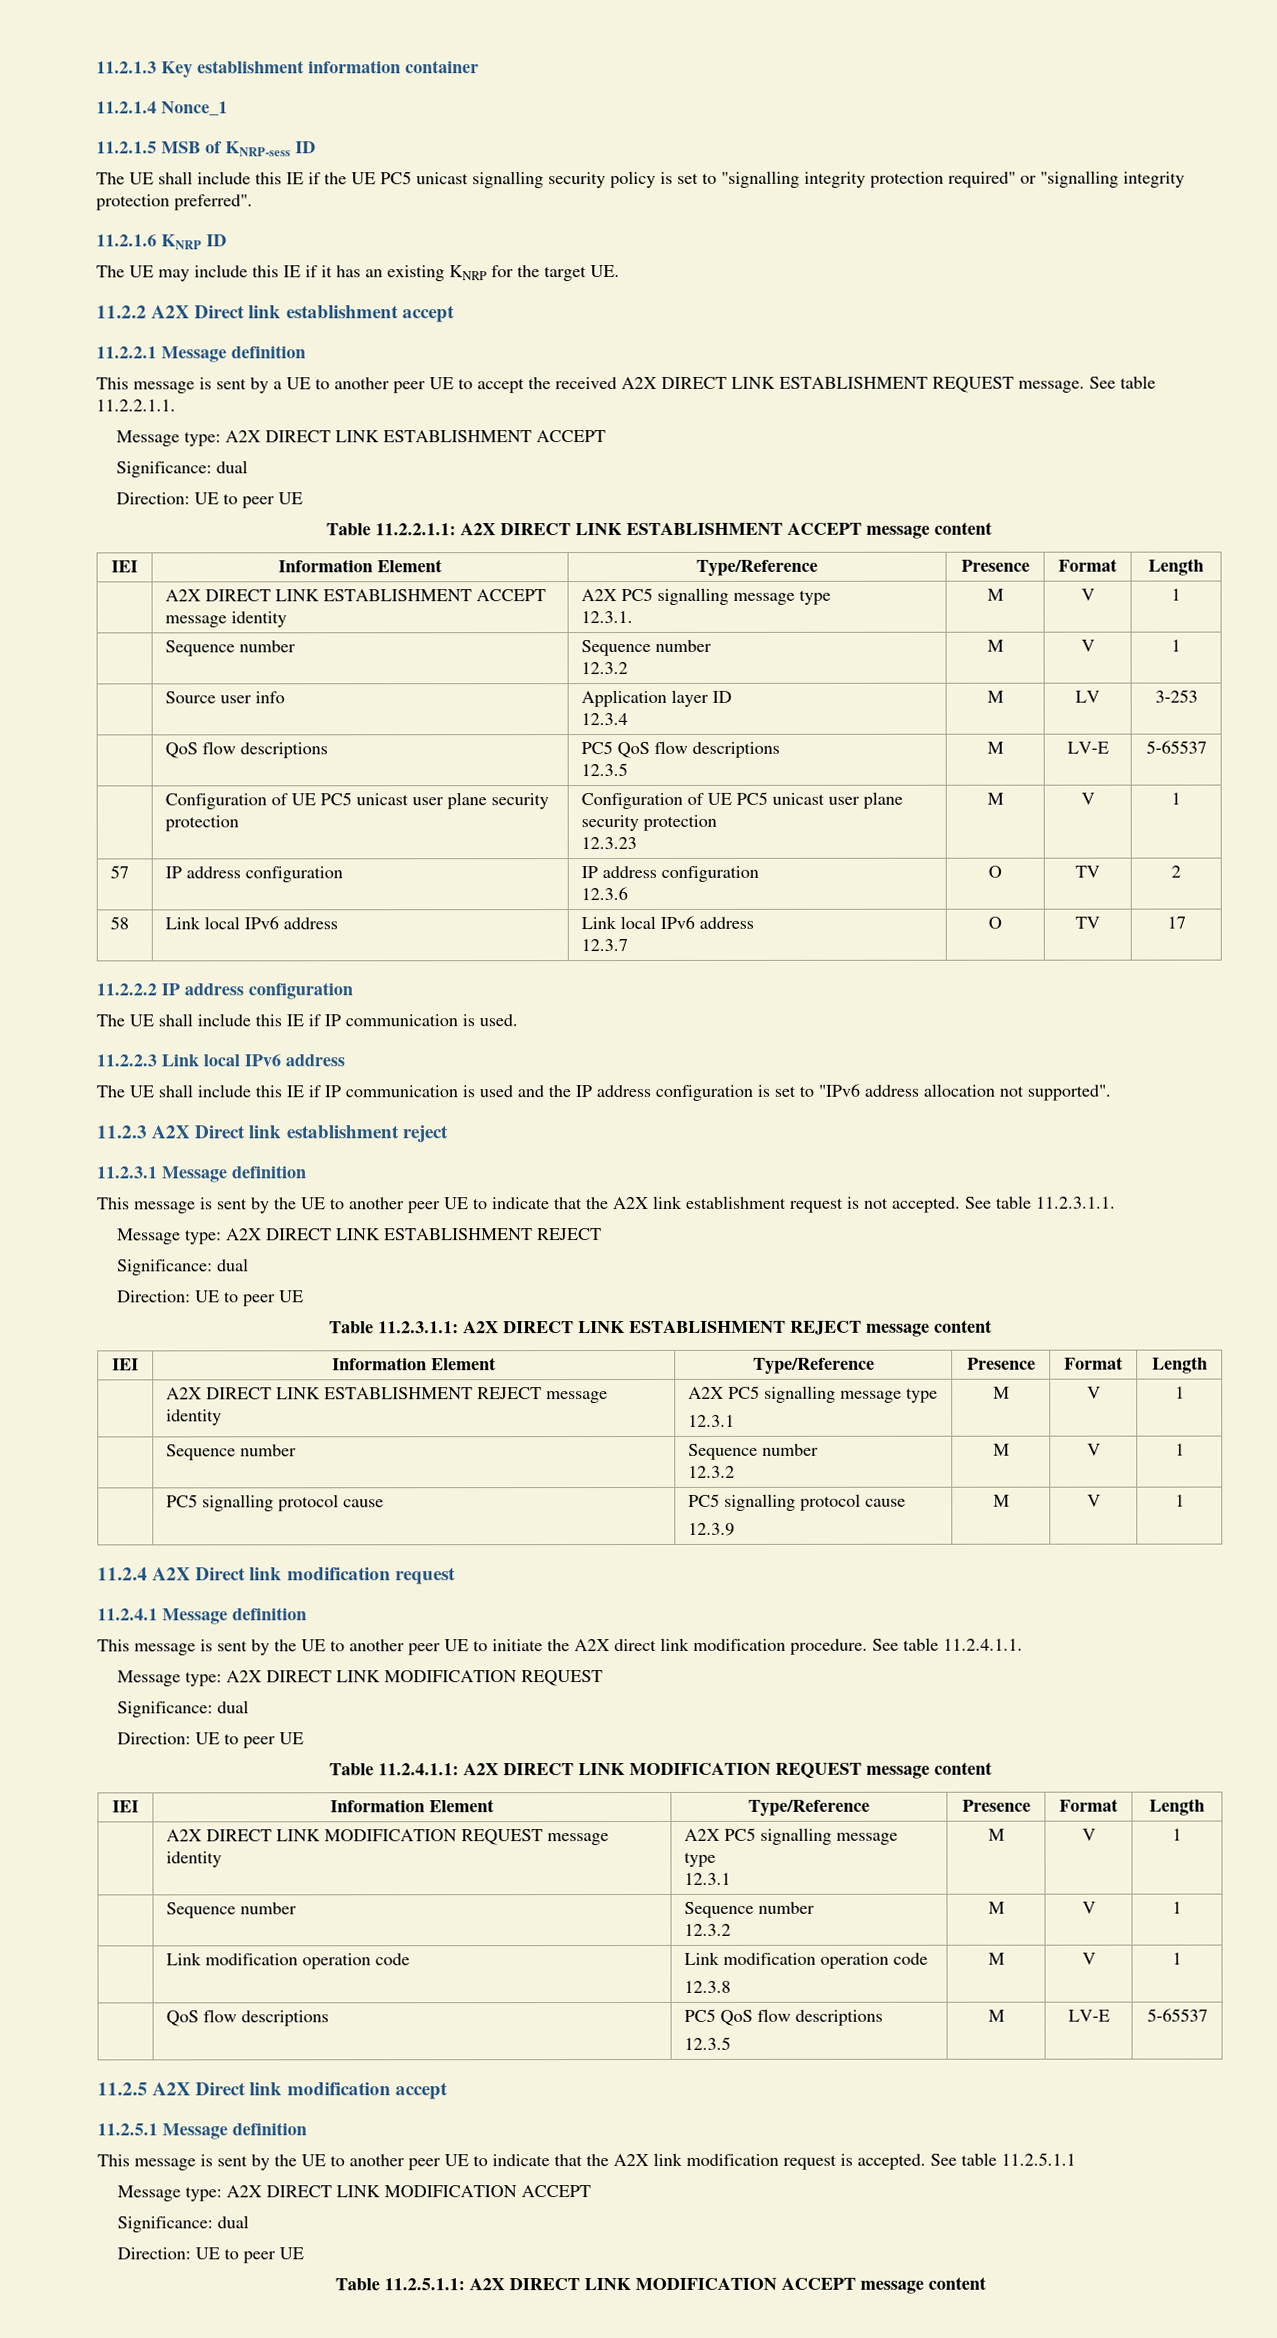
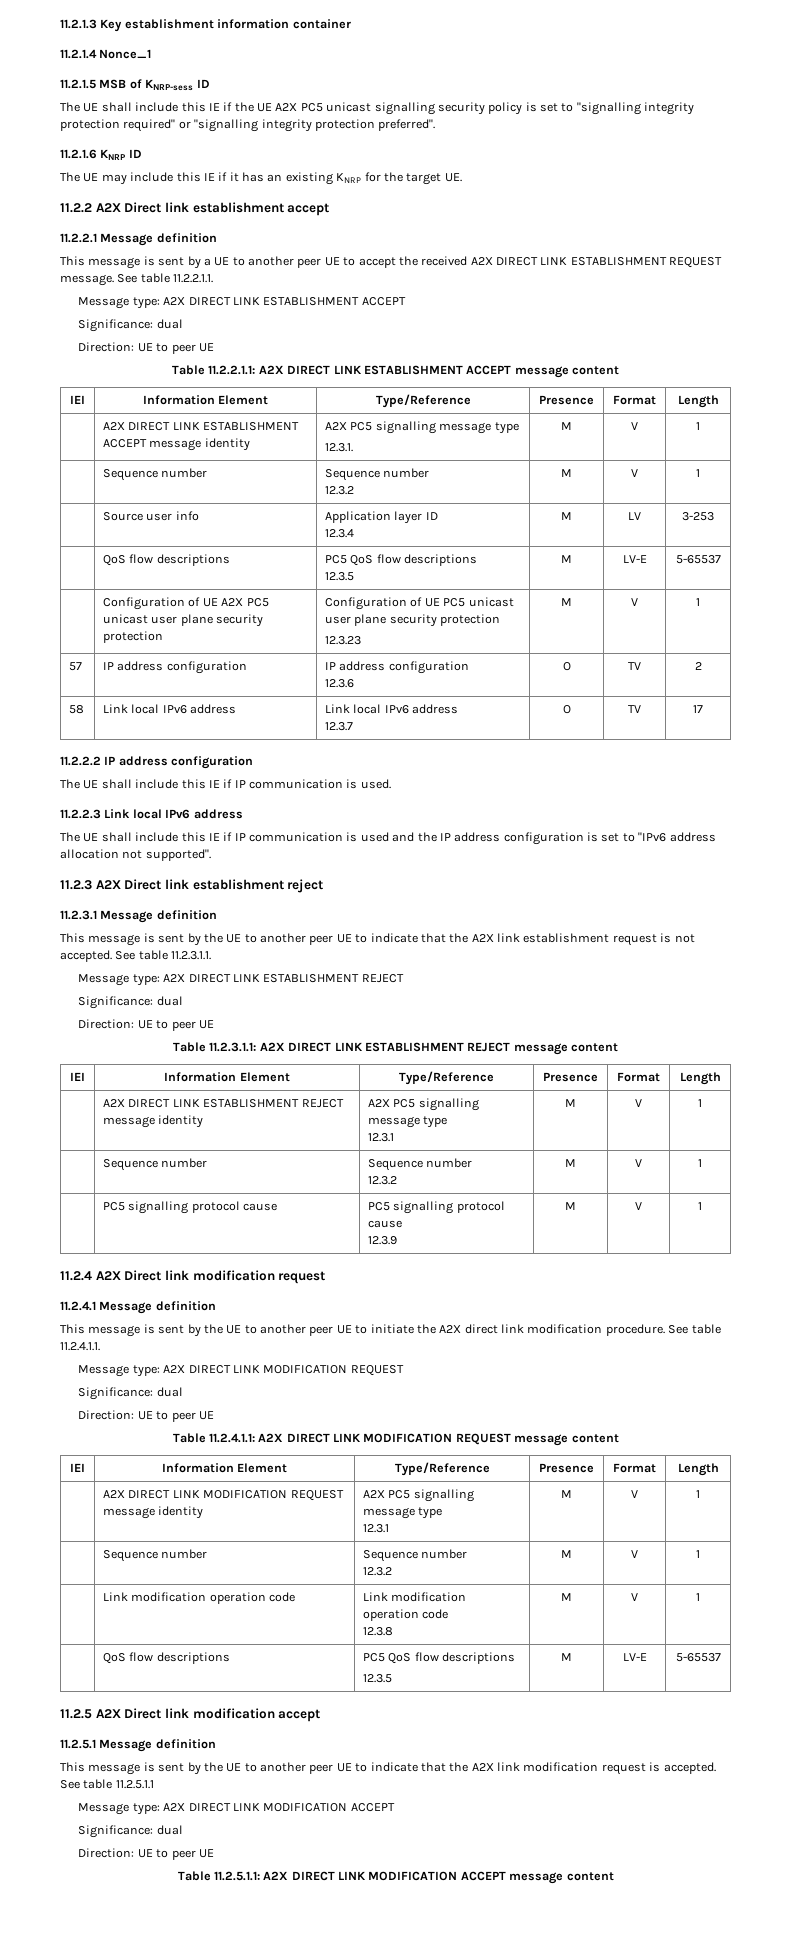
- The UE shall include this IE if the UE PC5 unicast signalling security policy is set to "signalling integrity protection required" or "signalling integrity protection preferred".
+ The UE shall include this IE if the UE A2X PC5 unicast signalling security policy is set to "signalling integrity protection required" or "signalling integrity protection preferred".
- | Configuration of UE PC5 unicast user plane security protection | Configuration of UE PC5 unicast user plane security protection
+ | Configuration of UE A2X PC5 unicast user plane security protection | Configuration of UE PC5 unicast user plane security protection

